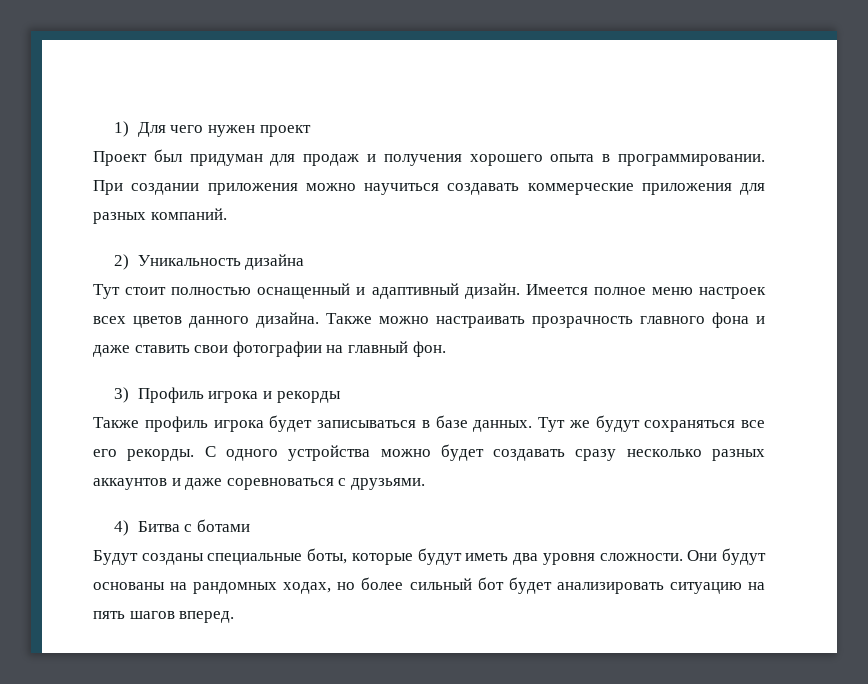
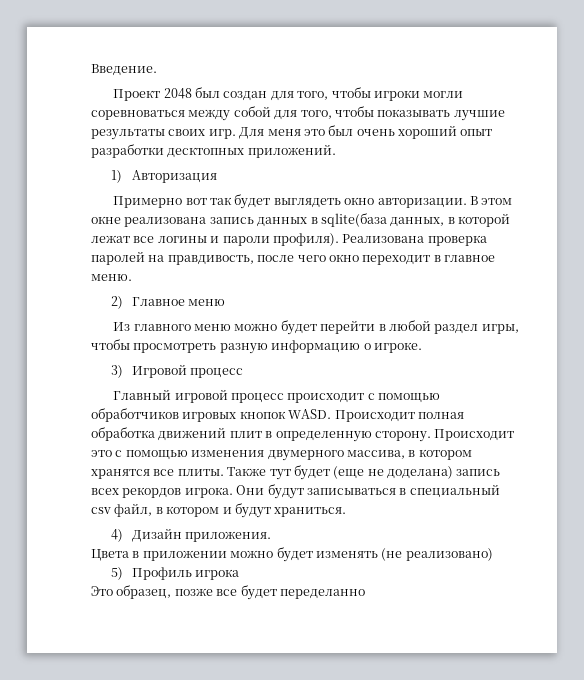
- 1) Для чего нужен проект
- Проект был придуман для продаж и получения хорошего опыта в программировании. При создании приложения можно научиться создавать коммерческие приложения для разных компаний.
- 2) Уникальность дизайна
- Тут стоит полностью оснащенный и адаптивный дизайн. Имеется полное меню настроек всех цветов данного дизайна. Также можно настраивать прозрачность главного фона и даже ставить свои фотографии на главный фон.
- 3) Профиль игрока и рекорды
- Также профиль игрока будет записываться в базе данных. Тут же будут сохраняться все его рекорды. С одного устройства можно будет создавать сразу несколько разных аккаунтов и даже соревноваться с друзьями.
- 4) Битва с ботами
- Будут созданы специальные боты, которые будут иметь два уровня сложности. Они будут основаны на рандомных ходах, но более сильный бот будет анализировать ситуацию на пять шагов вперед.
+ Введение.
+ Проект 2048 был создан для того, чтобы игроки могли соревноваться между собой для того, чтобы показывать лучшие результаты своих игр. Для меня это был очень хороший опыт разработки десктопных приложений.
+ 1) Авторизация
+ Примерно вот так будет выглядеть окно авторизации. В этом окне реализована запись данных в sqlite(база данных, в которой лежат все логины и пароли профиля). Реализована проверка паролей на правдивость, после чего окно переходит в главное меню.
+ 2) Главное меню
+ Из главного меню можно будет перейти в любой раздел игры, чтобы просмотреть разную информацию о игроке.
+ 3) Игровой процесс
+ Главный игровой процесс происходит с помощью обработчиков игровых кнопок WASD. Происходит полная обработка движений плит в определенную сторону. Происходит это с помощью изменения двумерного массива, в котором хранятся все плиты. Также тут будет (еще не доделана) запись всех рекордов игрока. Они будут записываться в специальный csv файл, в котором и будут храниться.
+ 4) Дизайн приложения.
+ Цвета в приложении можно будет изменять (не реализовано)
+ 5) Профиль игрока
+ Это образец, позже все будет переделанно

